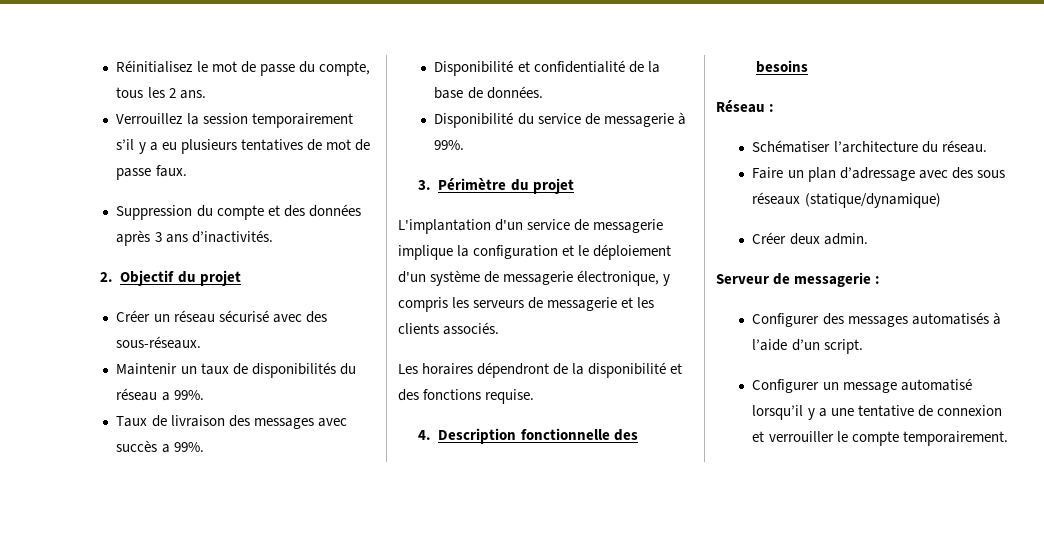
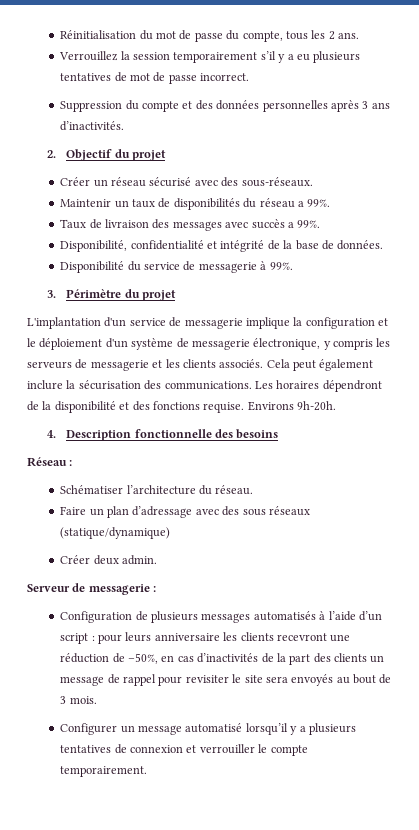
- Réinitialisez le mot de passe du compte, tous les 2 ans.
+ Réinitialisation du mot de passe du compte, tous les 2 ans.
- Verrouillez la session temporairement s’il y a eu plusieurs tentatives de mot de passe faux.
+ Verrouillez la session temporairement s’il y a eu plusieurs tentatives de mot de passe incorrect.
- Suppression du compte et des données après 3 ans d’inactivités.
+ Suppression du compte et des données personnelles après 3 ans d’inactivités.
- Disponibilité et confidentialité de la base de données.
+ Disponibilité, confidentialité et intégrité de la base de données.
- L'implantation d'un service de messagerie implique la configuration et le déploiement d'un système de messagerie électronique, y compris les serveurs de messagerie et les clients associés.
- Les horaires dépendront de la disponibilité et des fonctions requise.
+ L'implantation d'un service de messagerie implique la configuration et le déploiement d'un système de messagerie électronique, y compris les serveurs de messagerie et les clients associés. Cela peut également inclure la sécurisation des communications. Les horaires dépendront de la disponibilité et des fonctions requise. Environs 9h-20h.
- Configurer des messages automatisés à l’aide d’un script.
+ Configuration de plusieurs messages automatisés à l’aide d’un script : pour leurs anniversaire les clients recevront une réduction de –50%, en cas d’inactivités de la part des clients un message de rappel pour revisiter le site sera envoyés au bout de 3 mois.
- Configurer un message automatisé lorsqu’il y a une tentative de connexion et verrouiller le compte temporairement.
+ Configurer un message automatisé lorsqu’il y a plusieurs tentatives de connexion et verrouiller le compte temporairement.

